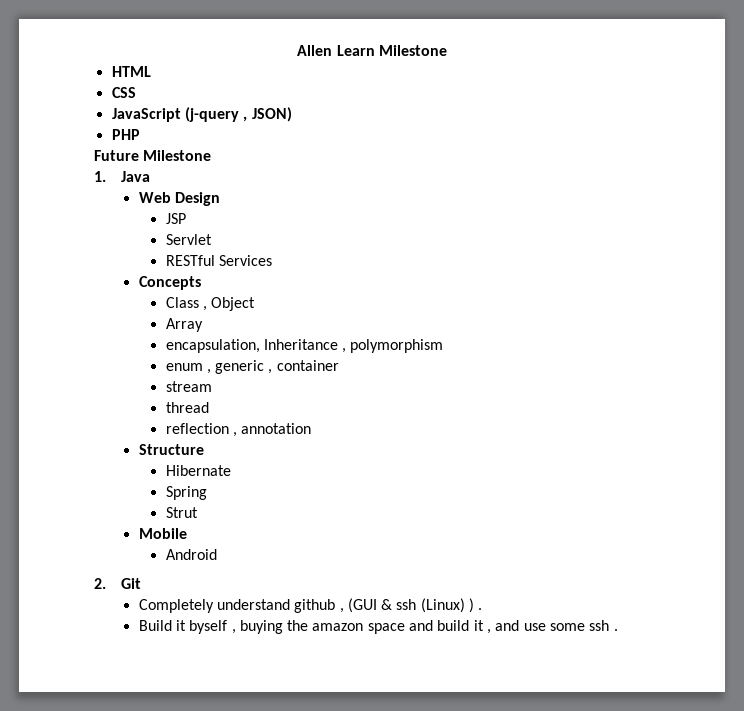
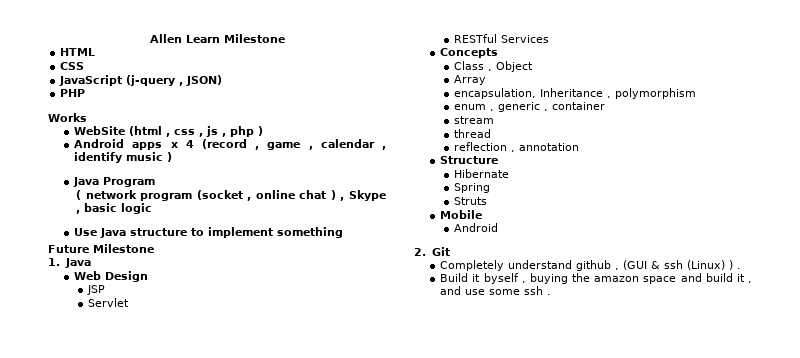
+ Works
+ WebSite (html , css , js , php )
+ Android apps x 4 (record , game , calendar , identify music )
+ Java Program
+ ( network program (socket , online chat ) , Skype , basic logic
+ Use Java structure to implement something
- Strut
+ Struts

